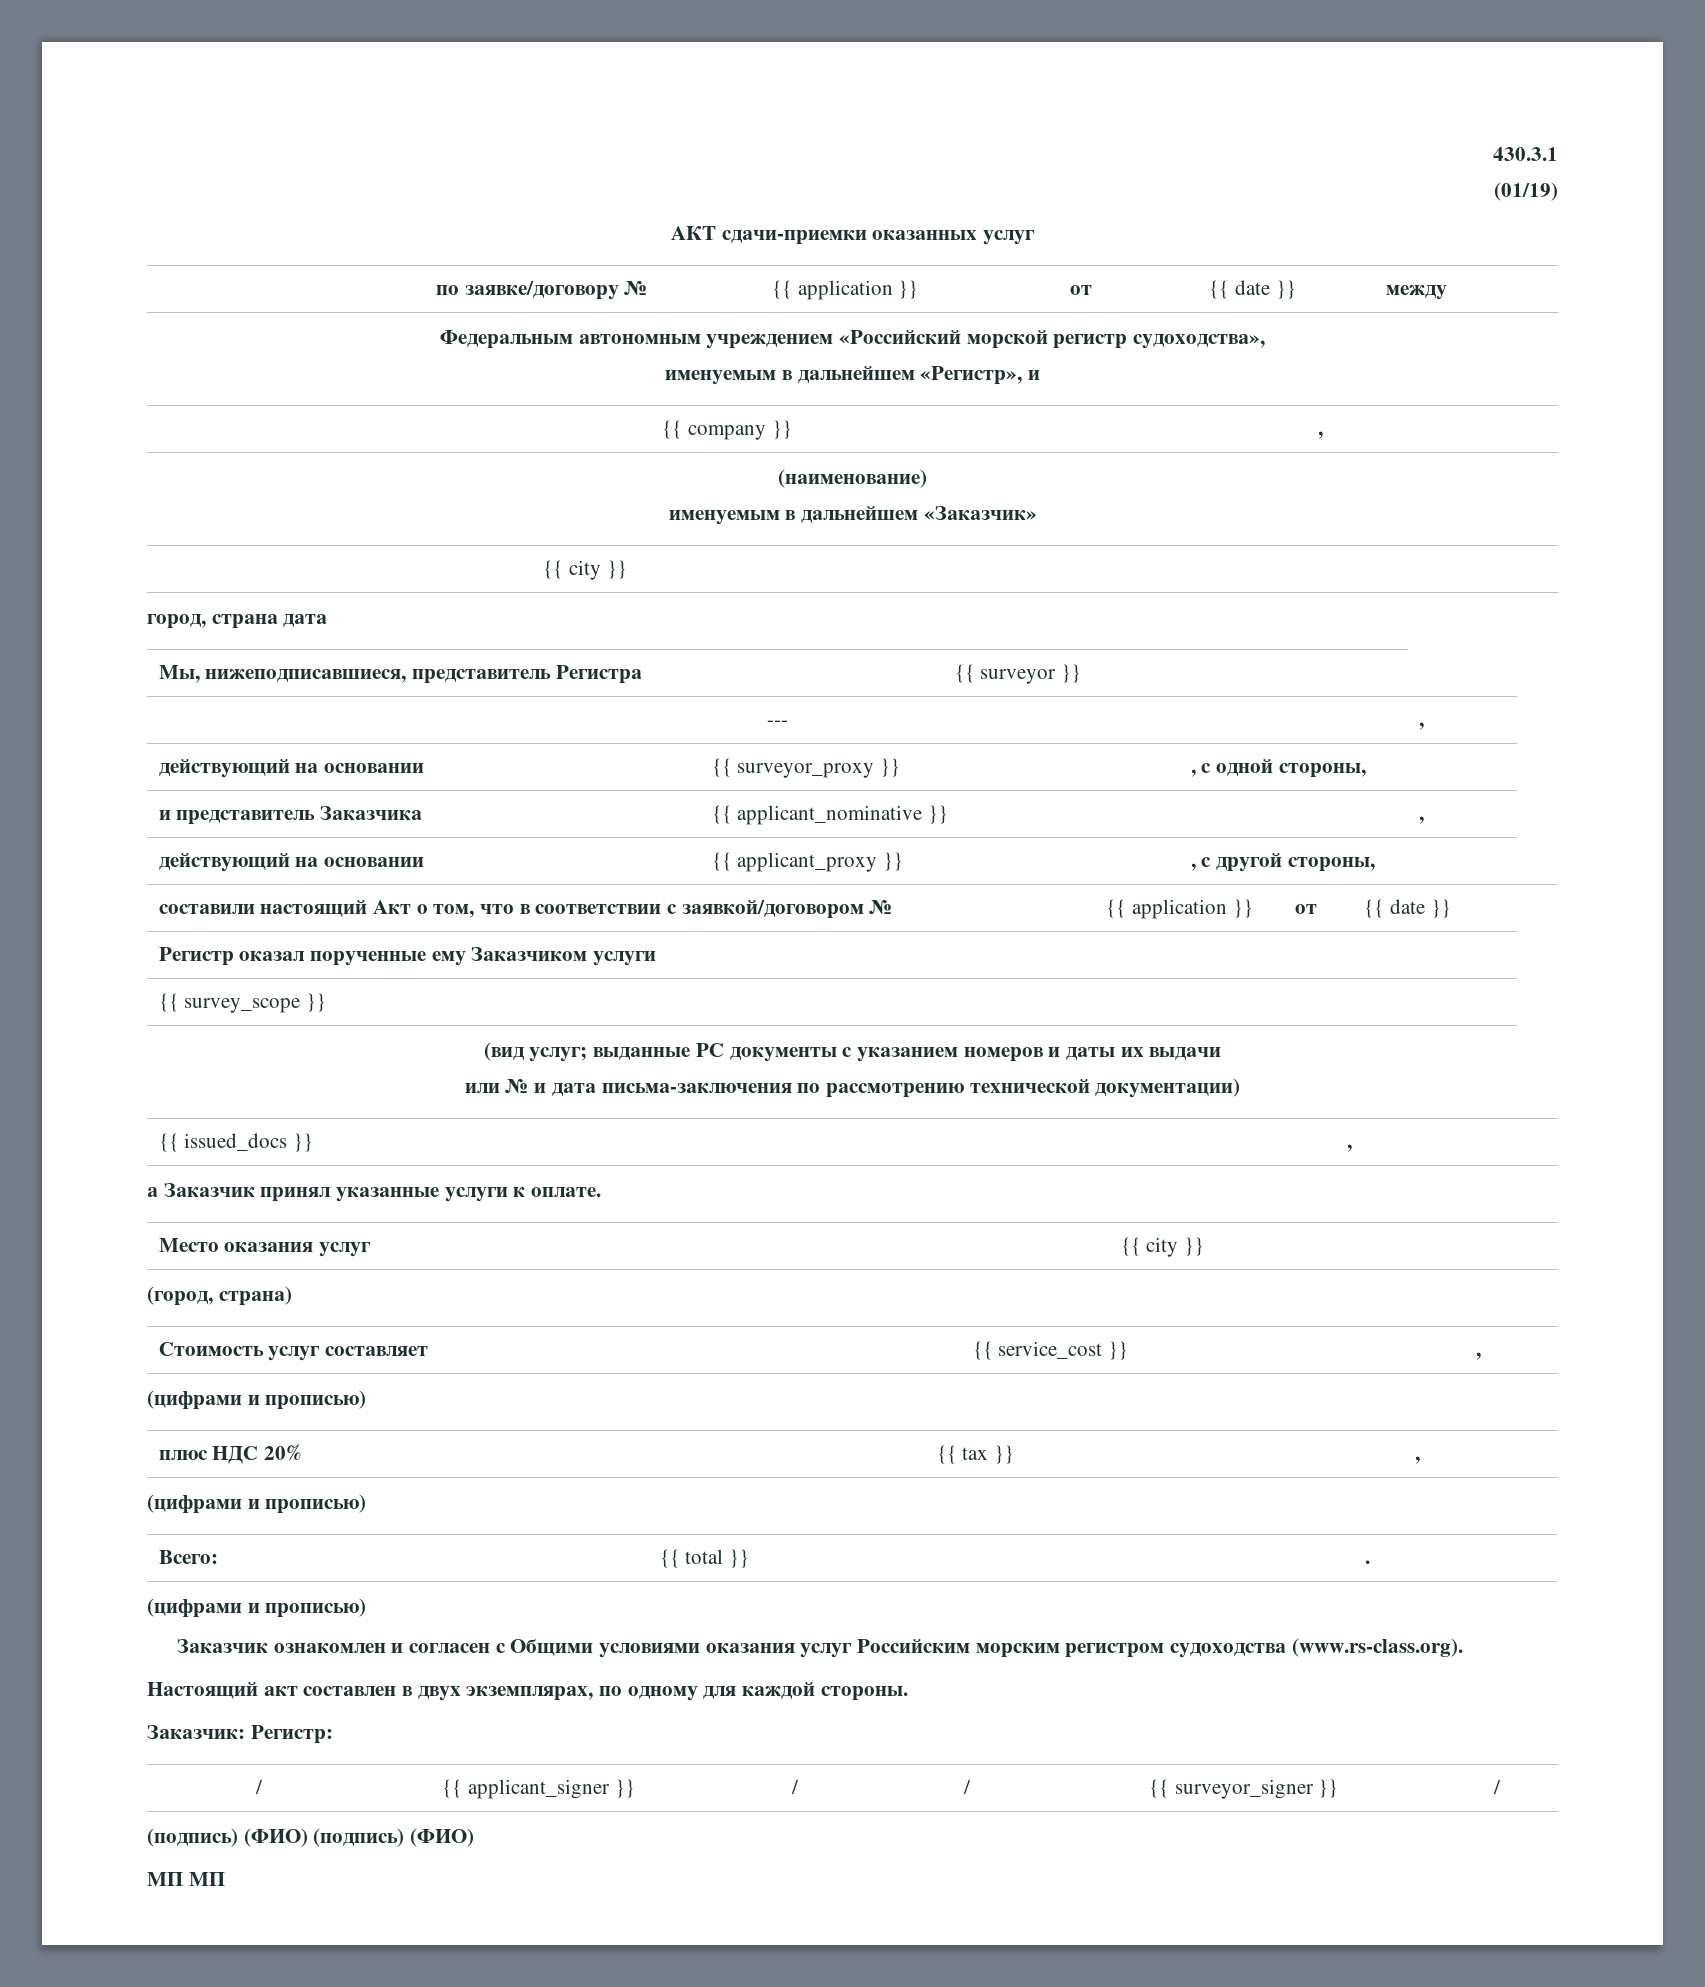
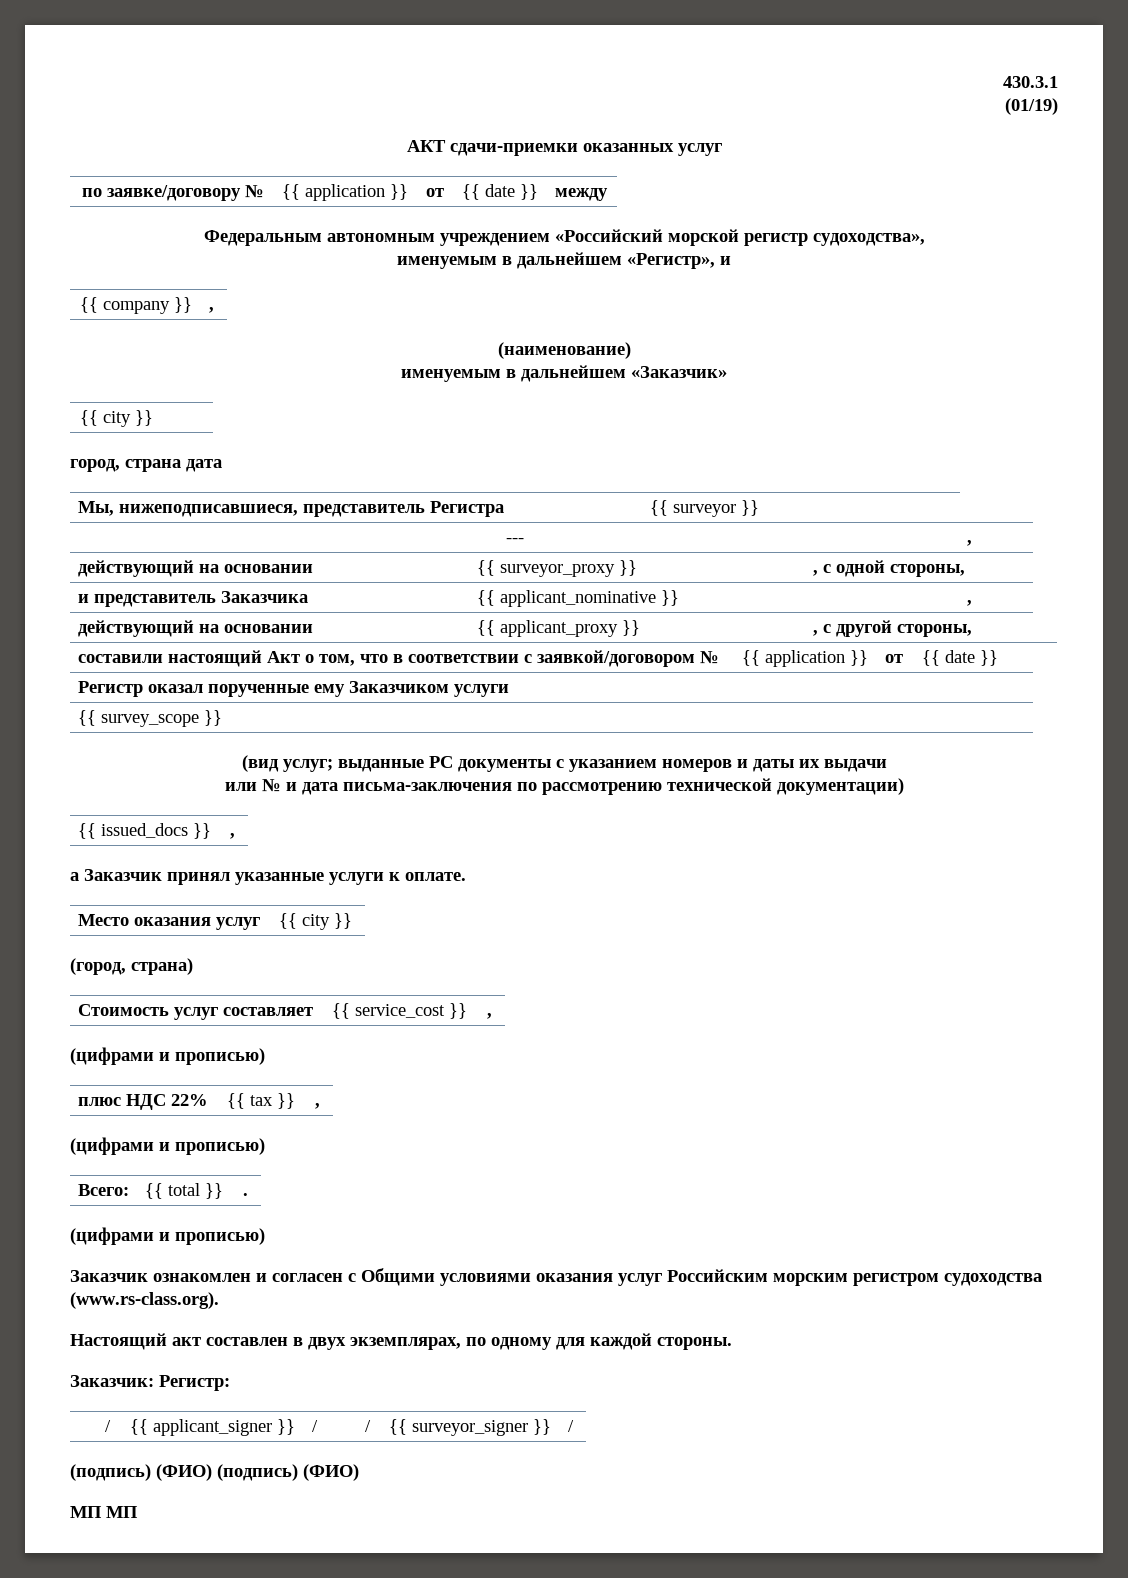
- плюс НДС 20% | {{ tax }} | ,
+ плюс НДС 22% | {{ tax }} | ,

